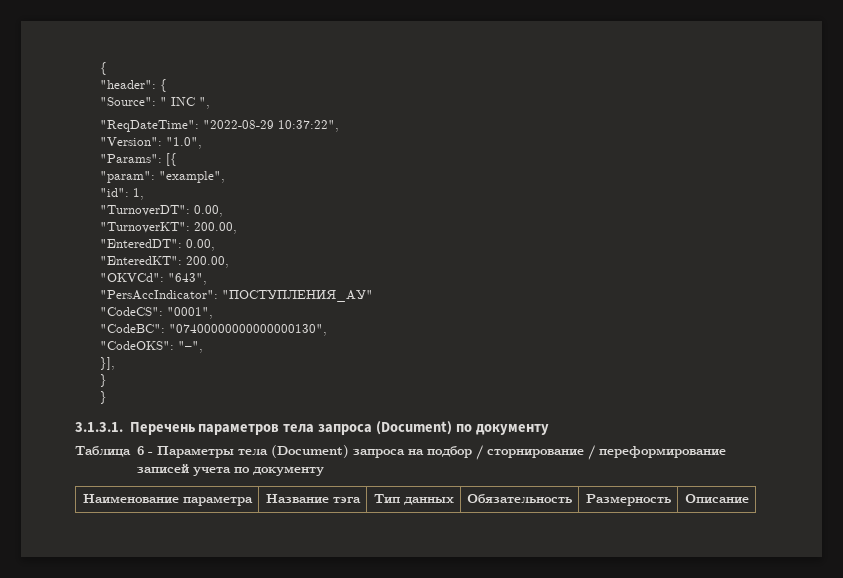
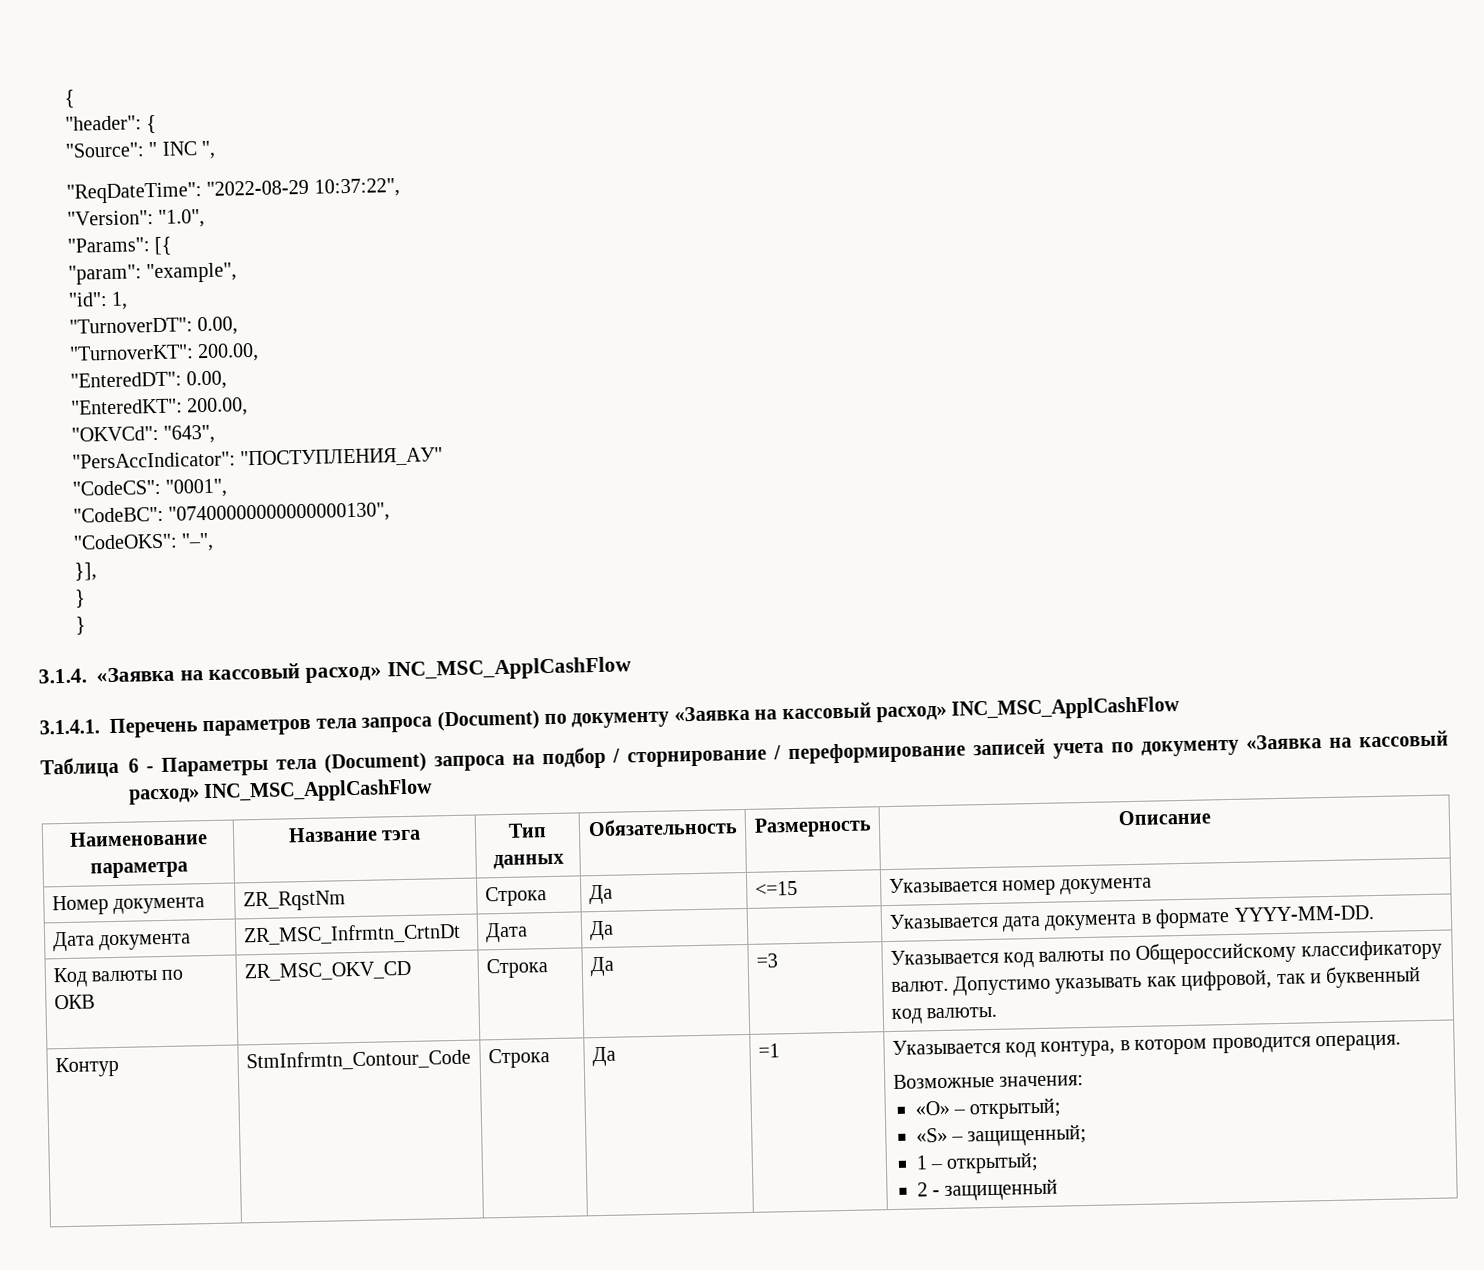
- 3.1.3.1. Перечень параметров тела запроса (Document) по документу
+ 3.1.4. «Заявка на кассовый расход» INC_MSC_ApplCashFlow
+ 3.1.4.1. Перечень параметров тела запроса (Document) по документу «Заявка на кассовый расход» INC_MSC_ApplCashFlow
- Таблица 6 - Параметры тела (Document) запроса на подбор / сторнирование / переформирование записей учета по документу
+ Таблица 6 - Параметры тела (Document) запроса на подбор / сторнирование / переформирование записей учета по документу «Заявка на кассовый расход» INC_MSC_ApplCashFlow
+ Номер документа | ZR_RqstNm | Строка | Да | <=15 | Указывается номер документа
+ Дата документа | ZR_MSC_Infrmtn_CrtnDt | Дата | Да | | Указывается дата документа в формате YYYY-MM-DD.
+ Код валюты по ОКВ | ZR_MSC_OKV_CD | Строка | Да | =3 | Указывается код валюты по Общероссийскому классификатору валют. Допустимо указывать как цифровой, так и буквенный код валюты.
+ Контур | StmInfrmtn_Contour_Code | Строка | Да | =1 | Указывается код контура, в котором проводится операция.
+ Возможные значения:
+ «О» – открытый;
+ «S» – защищенный;
+ 1 – открытый;
+ 2 - защищенный

